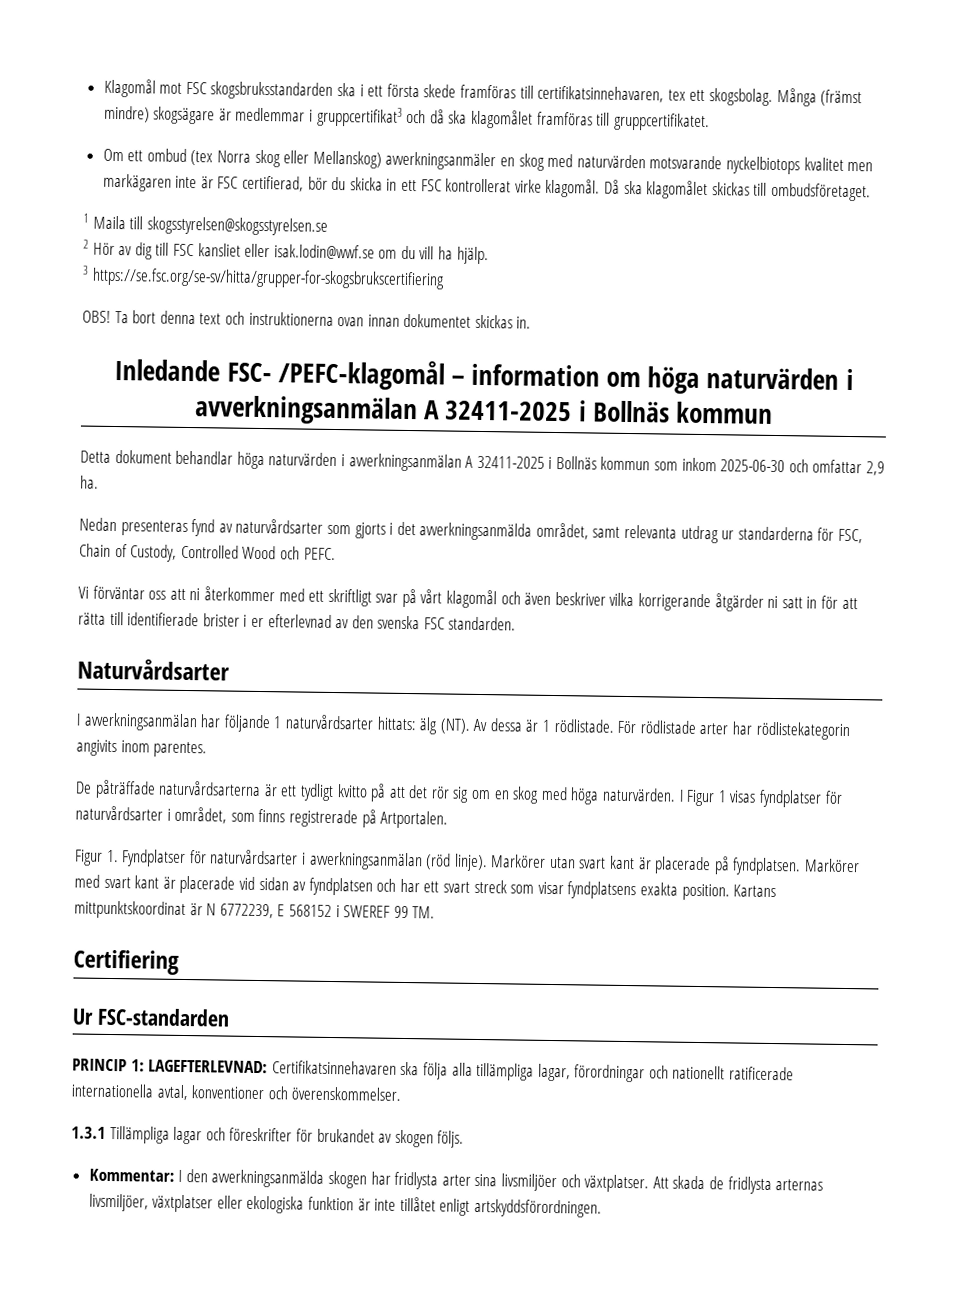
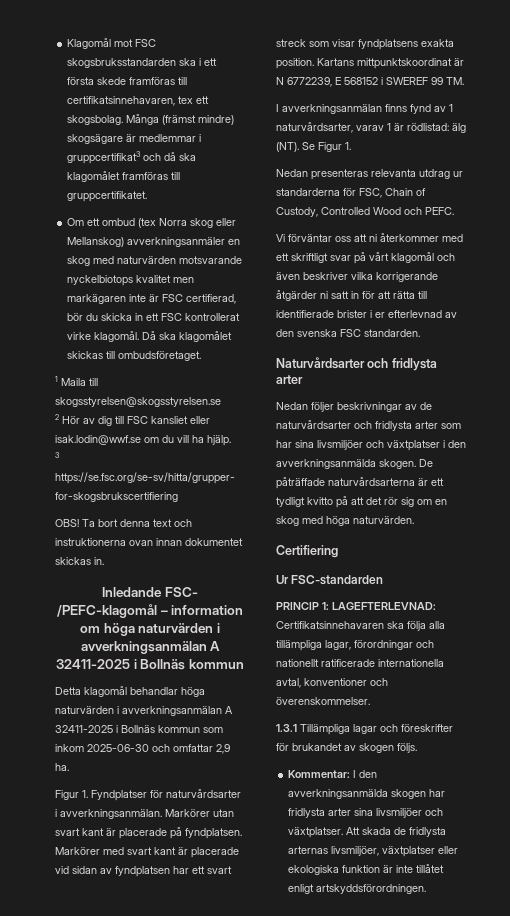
- Detta dokument behandlar höga naturvärden i avverkningsanmälan A 32411-2025 i Bollnäs kommun som inkom 2025-06-30 och omfattar 2,9 ha.
+ Detta klagomål behandlar höga naturvärden i avverkningsanmälan A 32411-2025 i Bollnäs kommun som inkom 2025-06-30 och omfattar 2,9 ha.
- Nedan presenteras fynd av naturvårdsarter som gjorts i det avverkningsanmälda området, samt relevanta utdrag ur standarderna för FSC, Chain of Custody, Controlled Wood och PEFC.
+ Figur 1. Fyndplatser för naturvårdsarter i avverkningsanmälan. Markörer utan svart kant är placerade på fyndplatsen. Markörer med svart kant är placerade vid sidan av fyndplatsen har ett svart streck som visar fyndplatsens exakta position. Kartans mittpunktskoordinat är N 6772239, E 568152 i SWEREF 99 TM.
+ I avverkningsanmälan finns fynd av 1 naturvårdsarter, varav 1 är rödlistad: älg (NT). Se Figur 1.
+ Nedan presenteras relevanta utdrag ur standarderna för FSC, Chain of Custody, Controlled Wood och PEFC.
- Naturvårdsarter
- I avverkningsanmälan har följande 1 naturvårdsarter hittats: älg (NT). Av dessa är 1 rödlistade. För rödlistade arter har rödlistekategorin angivits inom parentes.
- De påträffade naturvårdsarterna är ett tydligt kvitto på att det rör sig om en skog med höga naturvärden. I Figur 1 visas fyndplatser för naturvårdsarter i området, som finns registrerade på Artportalen.
- Figur 1. Fyndplatser för naturvårdsarter i avverkningsanmälan (röd linje). Markörer utan svart kant är placerade på fyndplatsen. Markörer med svart kant är placerade vid sidan av fyndplatsen och har ett svart streck som visar fyndplatsens exakta position. Kartans mittpunktskoordinat är N 6772239, E 568152 i SWEREF 99 TM.
+ Naturvårdsarter och fridlysta arter
+ Nedan följer beskrivningar av de naturvårdsarter och fridlysta arter som har sina livsmiljöer och växtplatser i den avverkningsanmälda skogen. De påträffade naturvårdsarterna är ett tydligt kvitto på att det rör sig om en skog med höga naturvärden.

